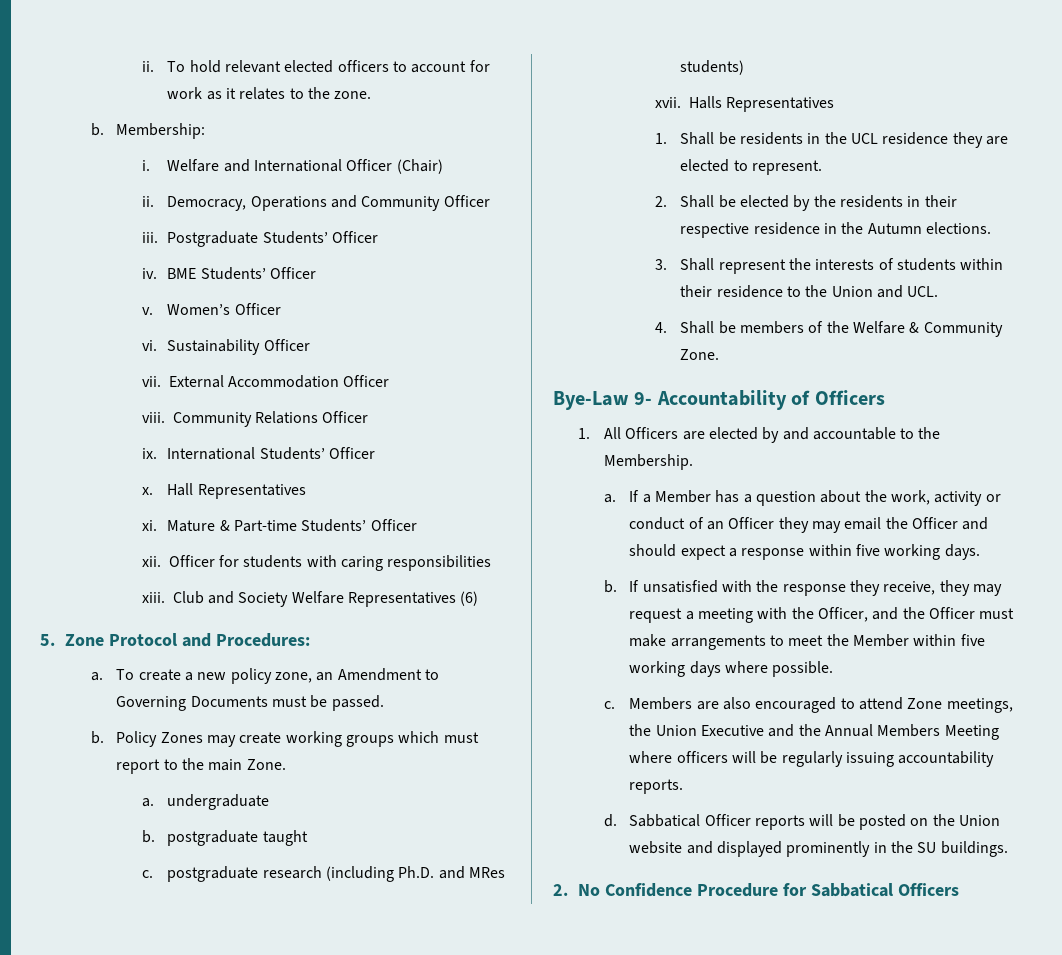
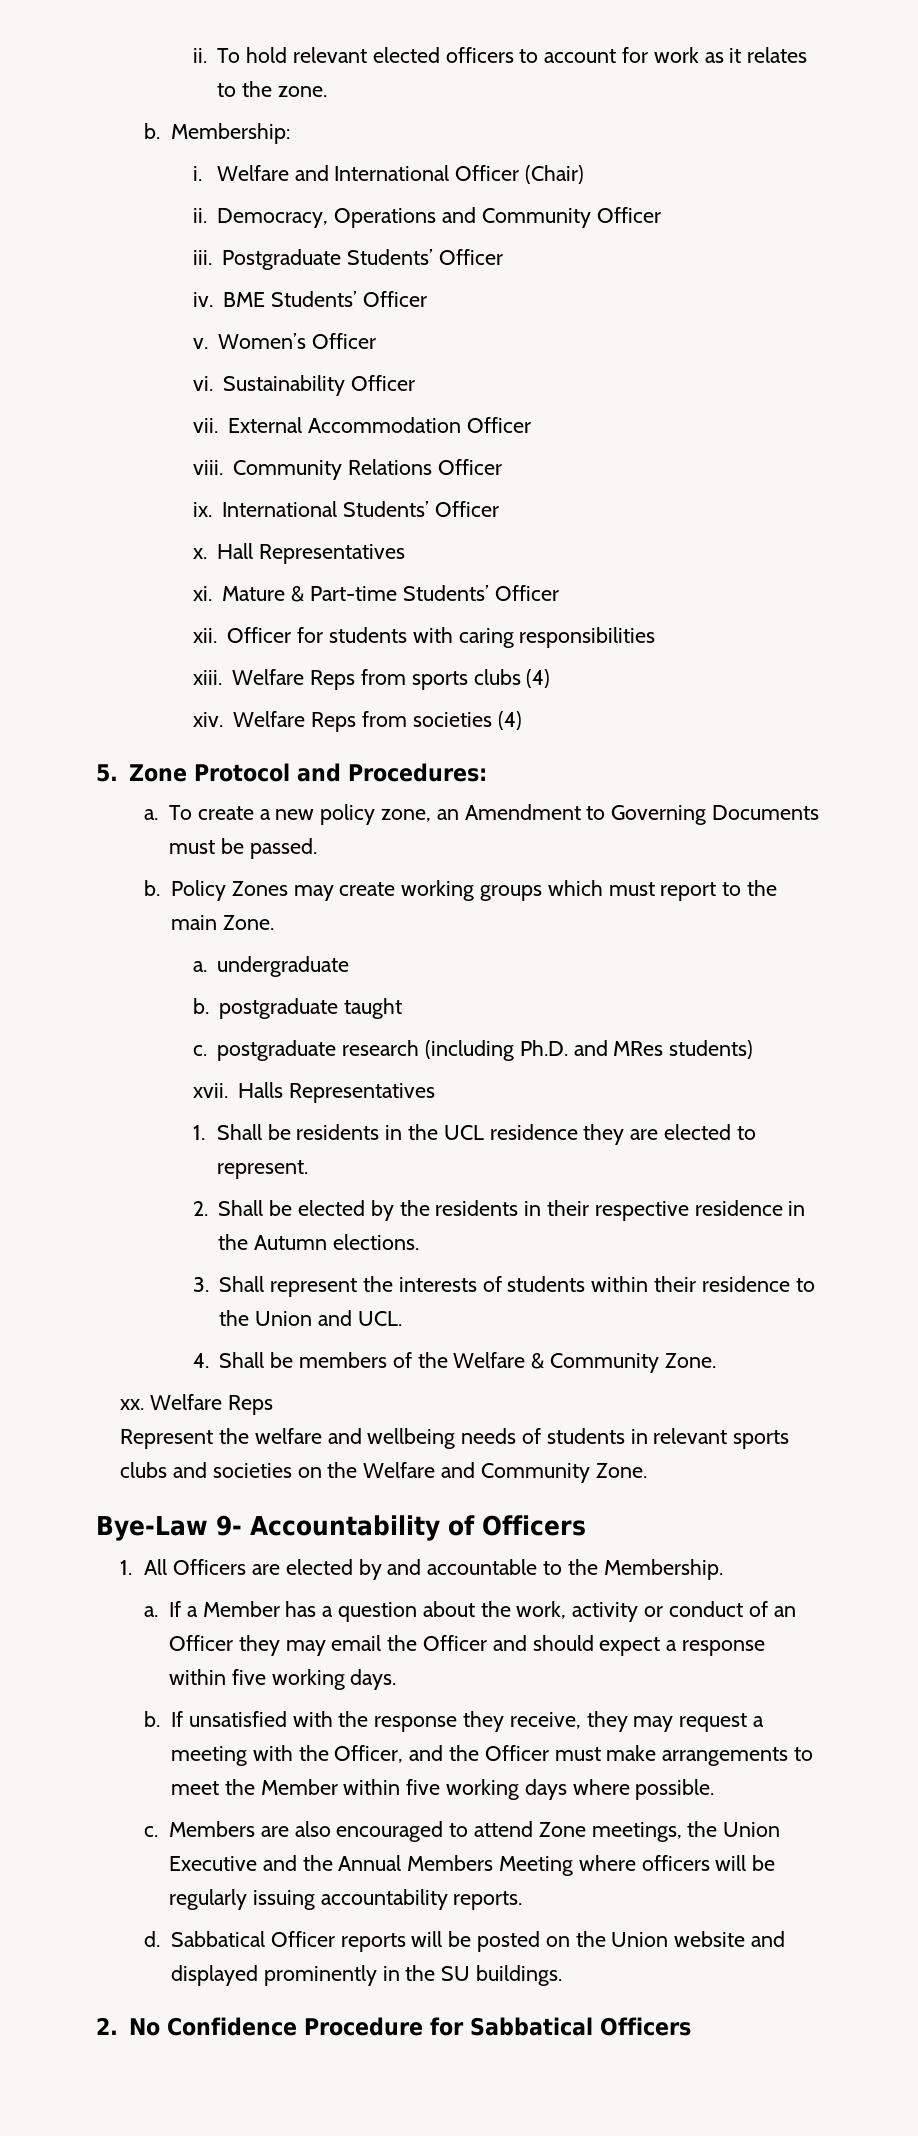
- Club and Society Welfare Representatives (6)
+ Welfare Reps from sports clubs (4)
+ xiv. Welfare Reps from societies (4)
+ xx. Welfare Reps
+ Represent the welfare and wellbeing needs of students in relevant sports clubs and societies on the Welfare and Community Zone.

